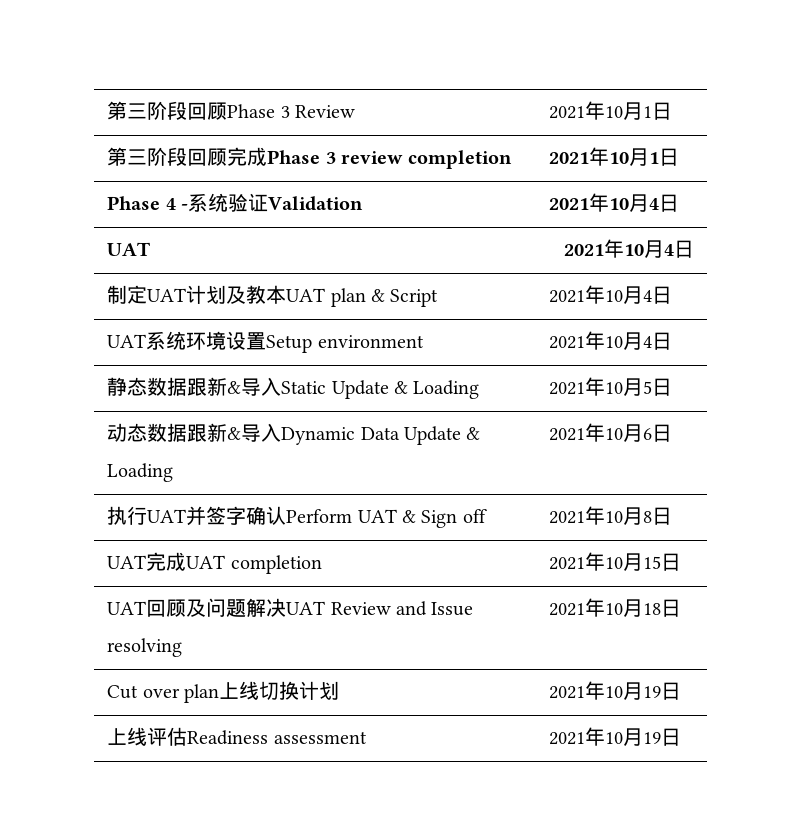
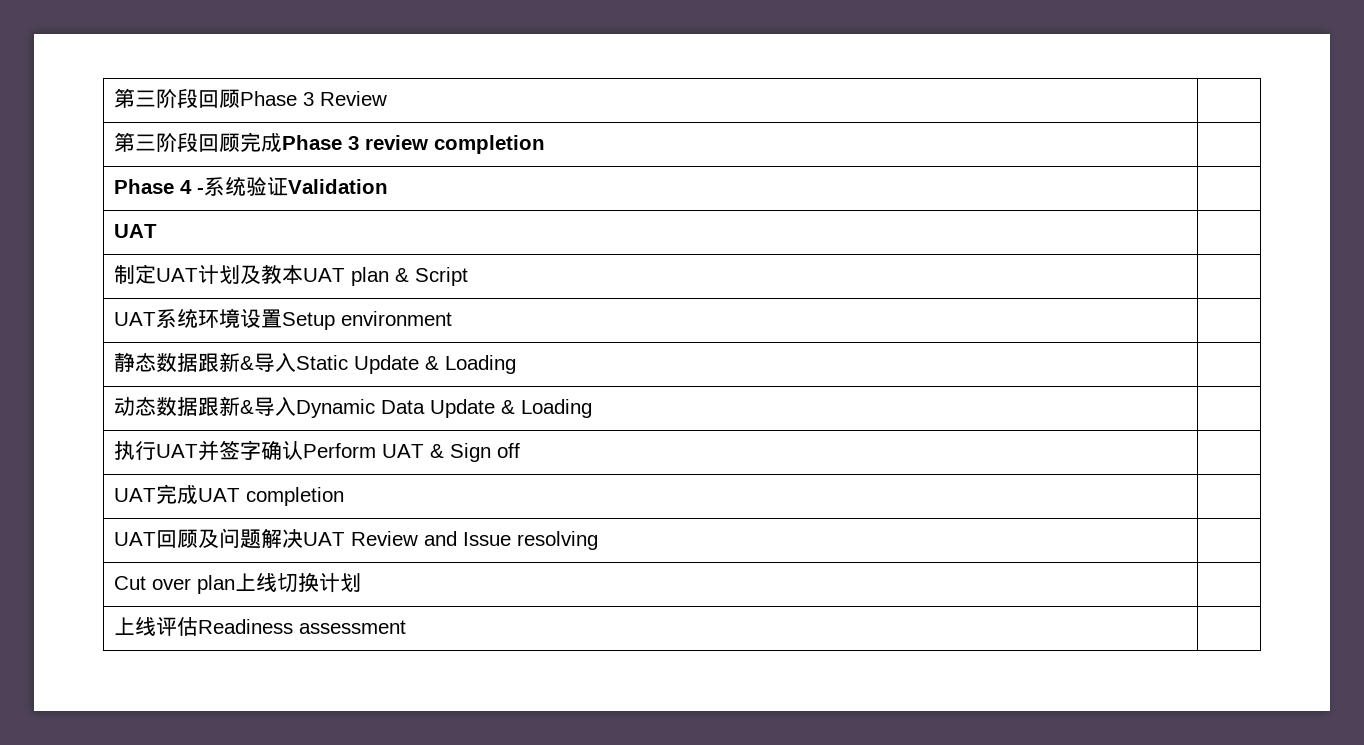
- 第三阶段回顾Phase 3 Review | 2021年10月1日
+ 第三阶段回顾Phase 3 Review |
- 第三阶段回顾完成Phase 3 review completion | 2021年10月1日
+ 第三阶段回顾完成Phase 3 review completion |
- Phase 4 -系统验证Validation | 2021年10月4日
- UAT | 2021年10月4日
+ Phase 4 -系统验证Validation |
+ UAT |
- 制定UAT计划及教本UAT plan & Script | 2021年10月4日
+ 制定UAT计划及教本UAT plan & Script |
- UAT系统环境设置Setup environment | 2021年10月4日
+ UAT系统环境设置Setup environment |
- 静态数据跟新&导入Static Update & Loading | 2021年10月5日
+ 静态数据跟新&导入Static Update & Loading |
- 动态数据跟新&导入Dynamic Data Update & Loading | 2021年10月6日
+ 动态数据跟新&导入Dynamic Data Update & Loading |
- 执行UAT并签字确认Perform UAT & Sign off | 2021年10月8日
+ 执行UAT并签字确认Perform UAT & Sign off |
- UAT完成UAT completion | 2021年10月15日
+ UAT完成UAT completion |
- UAT回顾及问题解决UAT Review and Issue resolving | 2021年10月18日
+ UAT回顾及问题解决UAT Review and Issue resolving |
- Cut over plan上线切换计划 | 2021年10月19日
+ Cut over plan上线切换计划 |
- 上线评估Readiness assessment | 2021年10月19日
+ 上线评估Readiness assessment |

